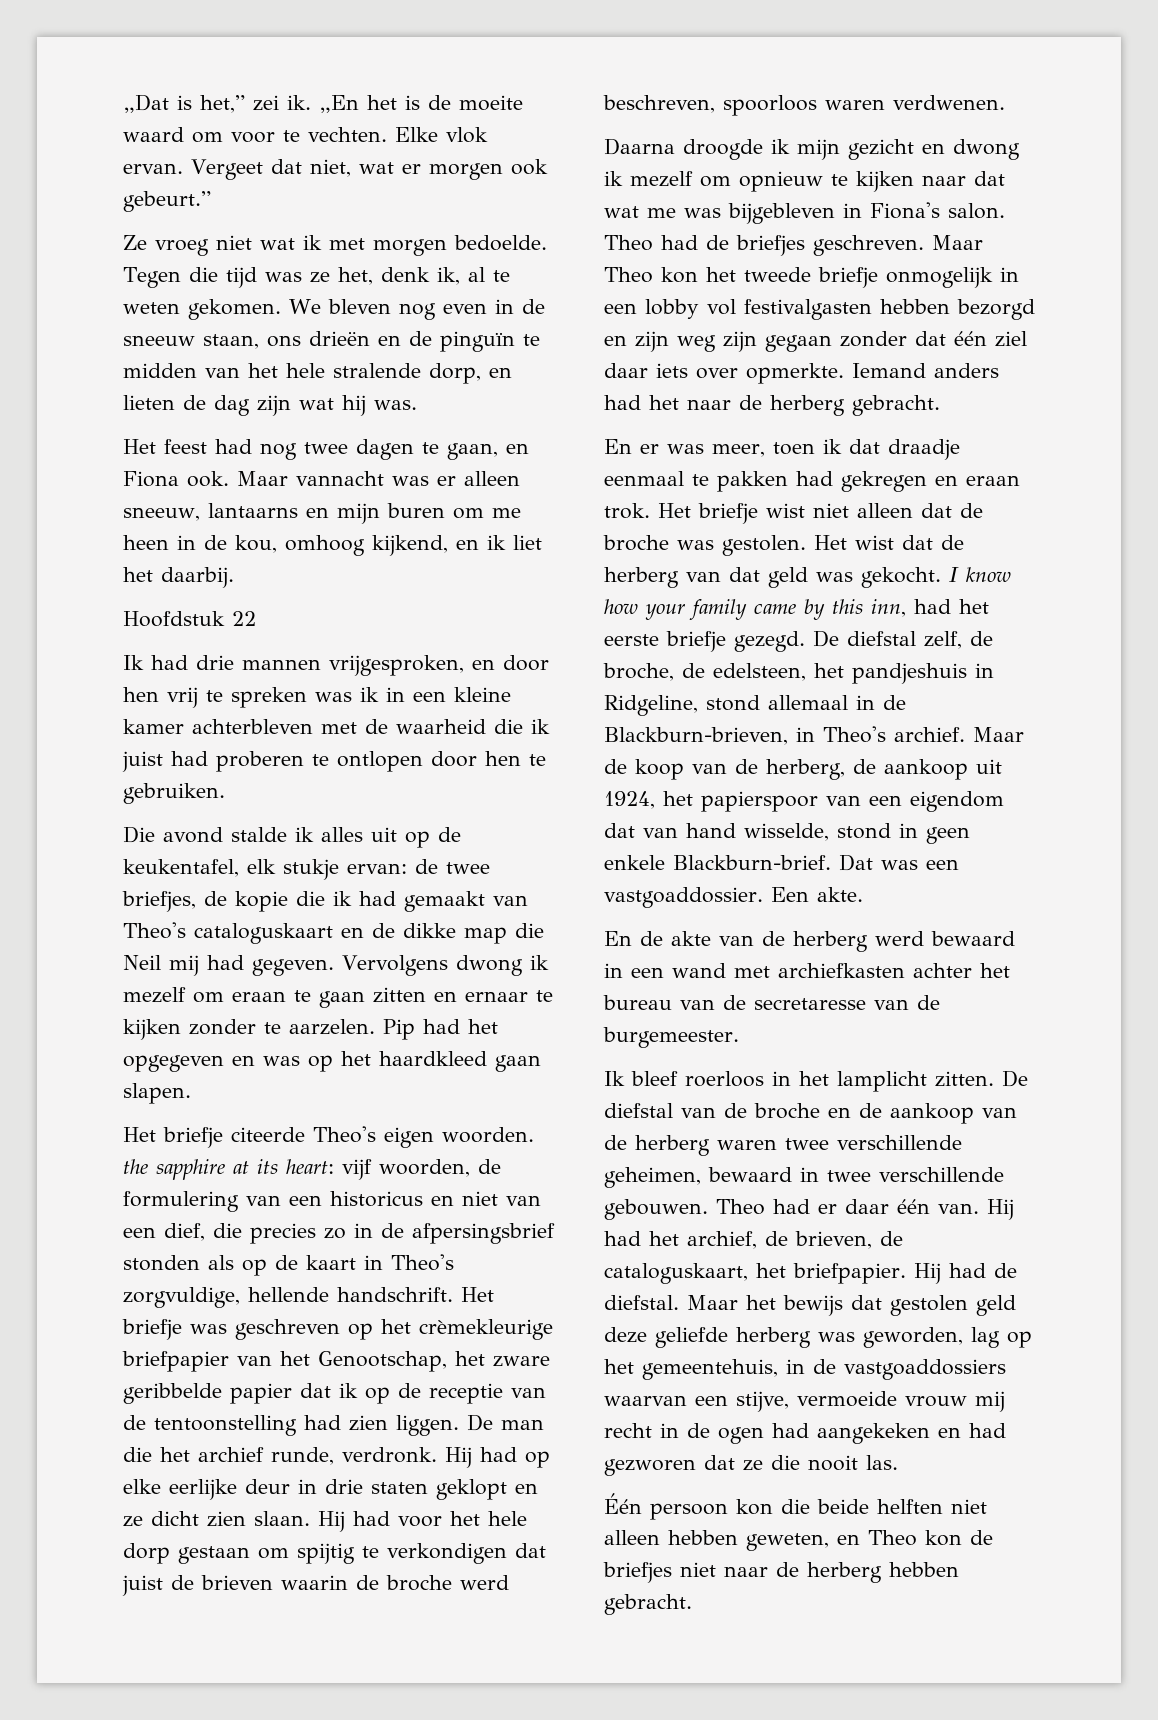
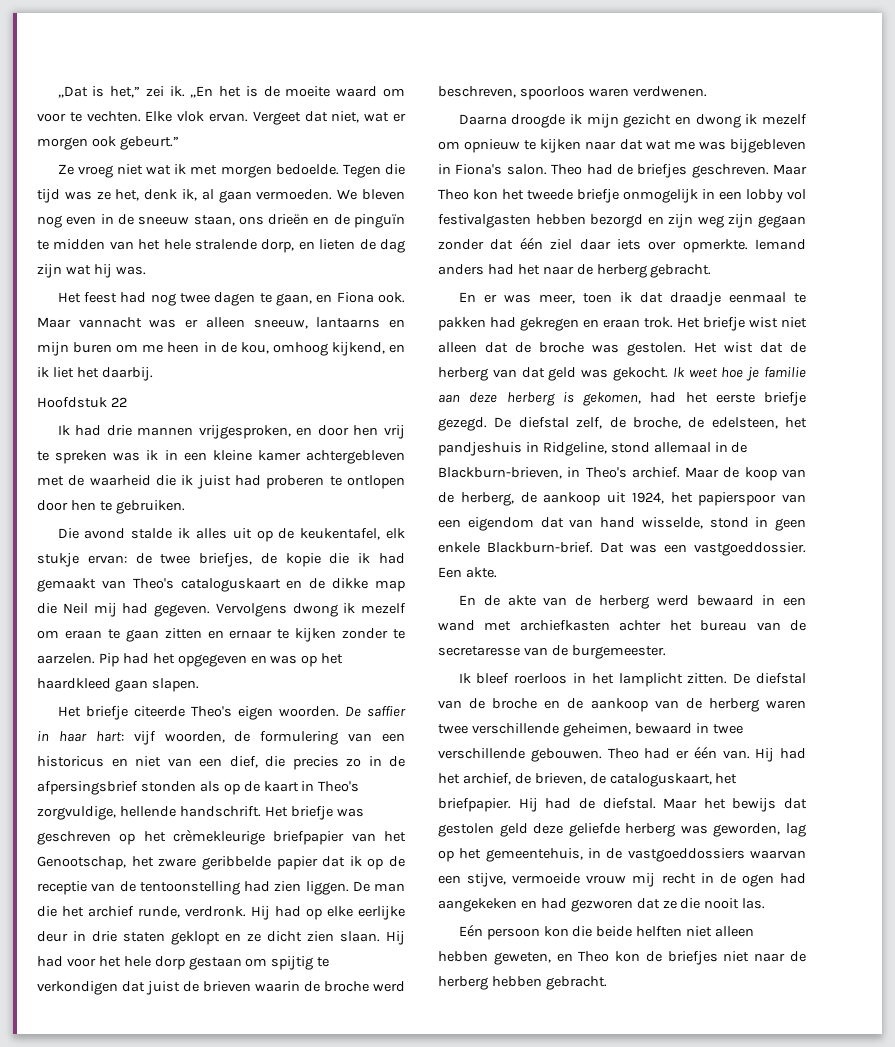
- Tegen die tijd was ze het, denk ik, al te weten gekomen.
+ Tegen die tijd was ze het, denk ik, al gaan vermoeden.
- Ik had drie mannen vrijgesproken, en door hen vrij te spreken was ik in een kleine kamer achterbleven met de waarheid die ik juist had proberen te ontlopen door hen te gebruiken.
+ Ik had drie mannen vrijgesproken, en door hen vrij te spreken was ik in een kleine kamer achtergebleven met de waarheid die ik juist had proberen te ontlopen door hen te gebruiken.
- Het briefje citeerde Theo's eigen woorden. the sapphire at its heart: vijf woorden, de formulering van een historicus en niet van een dief, die precies zo in de afpersingsbrief stonden als op de kaart in Theo's zorgvuldige, hellende handschrift.
+ Het briefje citeerde Theo's eigen woorden. De saffier in haar hart: vijf woorden, de formulering van een historicus en niet van een dief, die precies zo in de afpersingsbrief stonden als op de kaart in Theo's zorgvuldige, hellende handschrift.
- I know how your family came by this inn, had het eerste briefje gezegd.
+ Ik weet hoe je familie aan deze herberg is gekomen, had het eerste briefje gezegd.
- Dat was een vastgoaddossier.
+ Dat was een vastgoeddossier.
- Theo had er daar één van.
+ Theo had er één van.
- Maar het bewijs dat gestolen geld deze geliefde herberg was geworden, lag op het gemeentehuis, in de vastgoaddossiers waarvan een stijve, vermoeide vrouw mij recht in de ogen had aangekeken en had gezworen dat ze die nooit las.
+ Maar het bewijs dat gestolen geld deze geliefde herberg was geworden, lag op het gemeentehuis, in de vastgoeddossiers waarvan een stijve, vermoeide vrouw mij recht in de ogen had aangekeken en had gezworen dat ze die nooit las.
- Één persoon kon die beide helften niet alleen hebben geweten, en Theo kon de briefjes niet naar de herberg hebben gebracht.
+ Eén persoon kon die beide helften niet alleen hebben geweten, en Theo kon de briefjes niet naar de herberg hebben gebracht.

